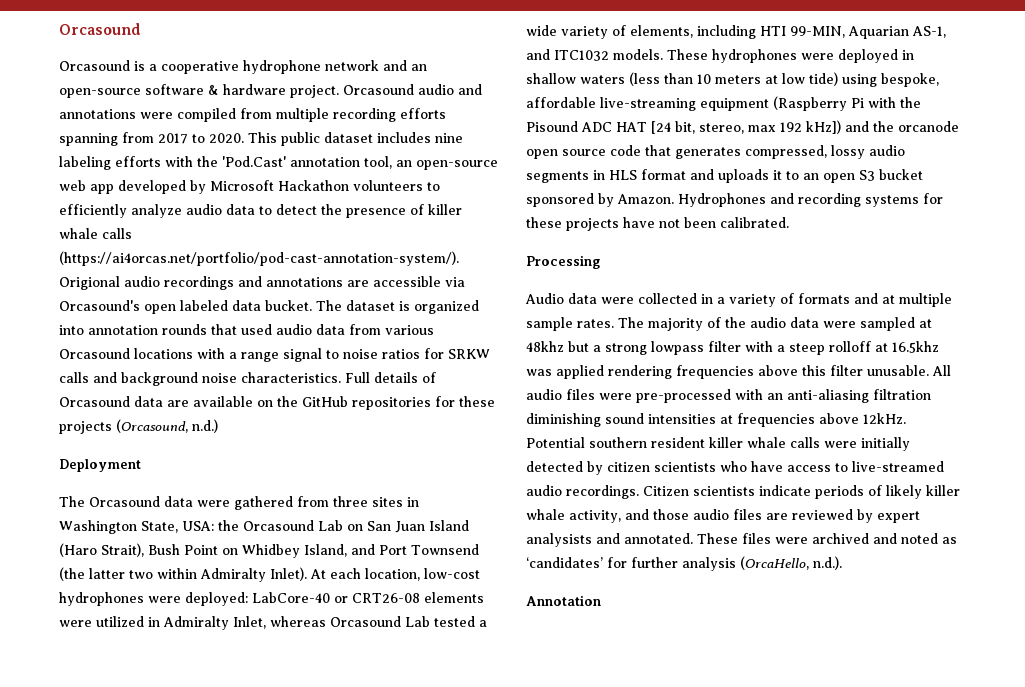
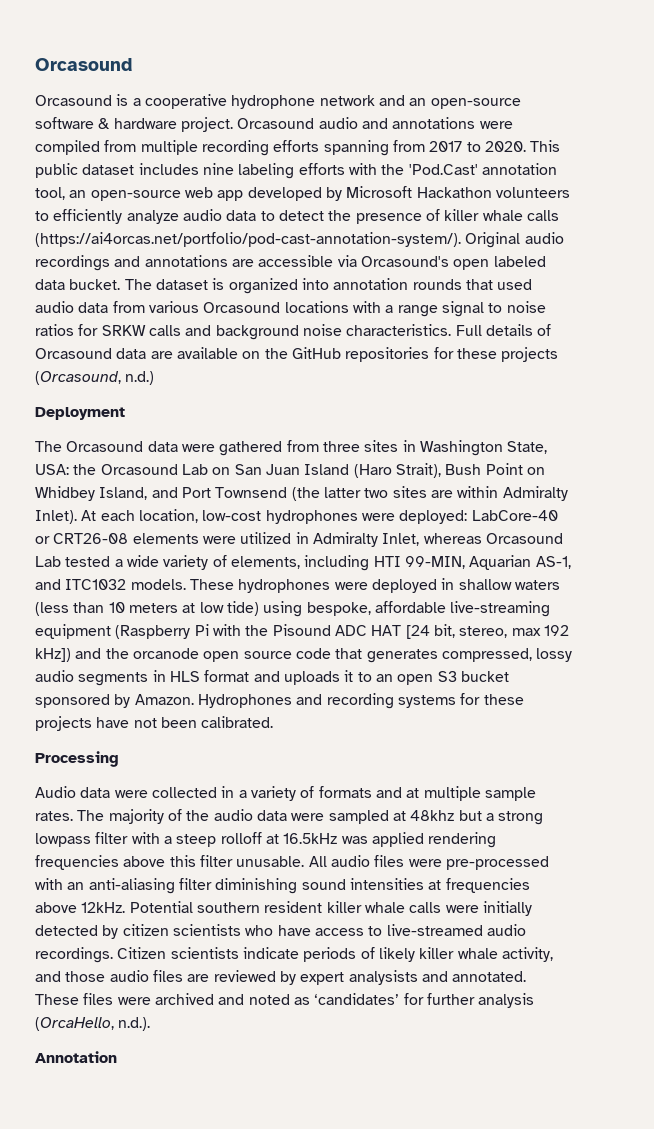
- This public dataset includes nine labeling efforts with the 'Pod.Cast' annotation tool, an open-source web app developed by Microsoft Hackathon volunteers to efficiently analyze audio data to detect the presence of killer whale calls (https://ai4orcas.net/portfolio/pod-cast-annotation-system/). Origional audio recordings and annotations are accessible via Orcasound's open labeled data bucket.
+ This public dataset includes nine labeling efforts with the 'Pod.Cast' annotation tool, an open-source web app developed by Microsoft Hackathon volunteers to efficiently analyze audio data to detect the presence of killer whale calls (https://ai4orcas.net/portfolio/pod-cast-annotation-system/). Original audio recordings and annotations are accessible via Orcasound's open labeled data bucket.
- The Orcasound data were gathered from three sites in Washington State, USA: the Orcasound Lab on San Juan Island (Haro Strait), Bush Point on Whidbey Island, and Port Townsend (the latter two within Admiralty Inlet).
+ The Orcasound data were gathered from three sites in Washington State, USA: the Orcasound Lab on San Juan Island (Haro Strait), Bush Point on Whidbey Island, and Port Townsend (the latter two sites are within Admiralty Inlet).
- The majority of the audio data were sampled at 48khz but a strong lowpass filter with a steep rolloff at 16.5khz was applied rendering frequencies above this filter unusable.
+ The majority of the audio data were sampled at 48khz but a strong lowpass filter with a steep rolloff at 16.5kHz was applied rendering frequencies above this filter unusable.
- All audio files were pre-processed with an anti-aliasing filtration diminishing sound intensities at frequencies above 12kHz.
+ All audio files were pre-processed with an anti-aliasing filter diminishing sound intensities at frequencies above 12kHz.

